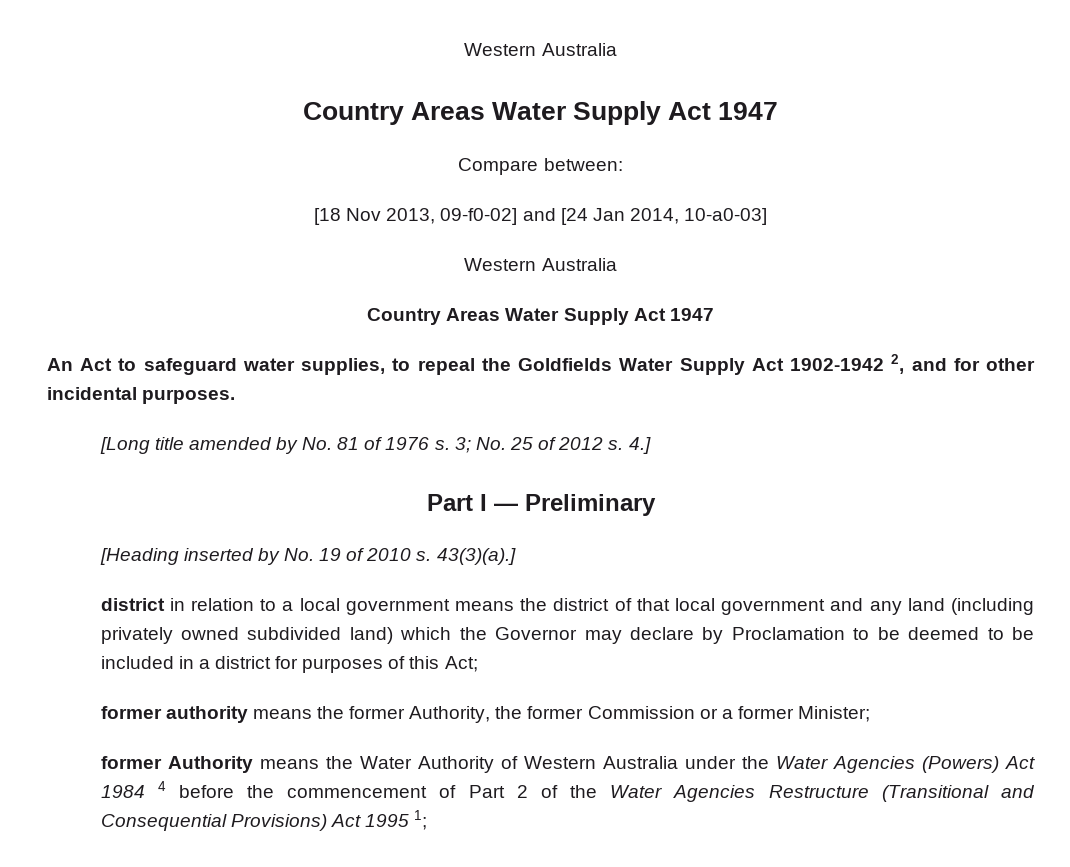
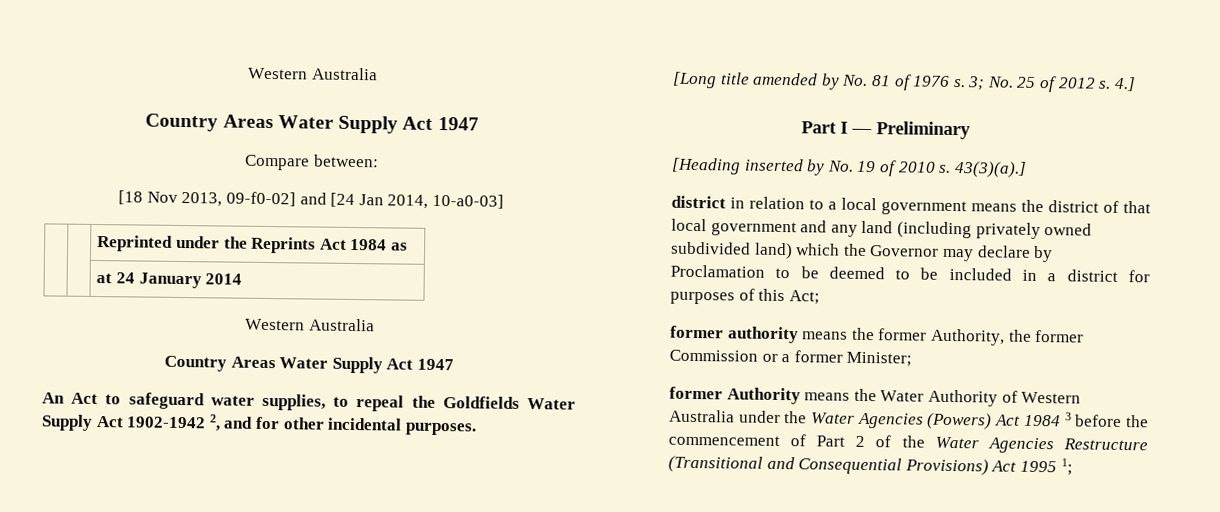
+ | | Reprinted under the Reprints Act 1984 as
+ | | at 24 January 2014
- former Authority means the Water Authority of Western Australia under the Water Agencies (Powers) Act 1984 4 before the commencement of Part 2 of the Water Agencies Restructure (Transitional and Consequential Provisions) Act 1995 1;
+ former Authority means the Water Authority of Western Australia under the Water Agencies (Powers) Act 1984 3 before the commencement of Part 2 of the Water Agencies Restructure (Transitional and Consequential Provisions) Act 1995 1;

